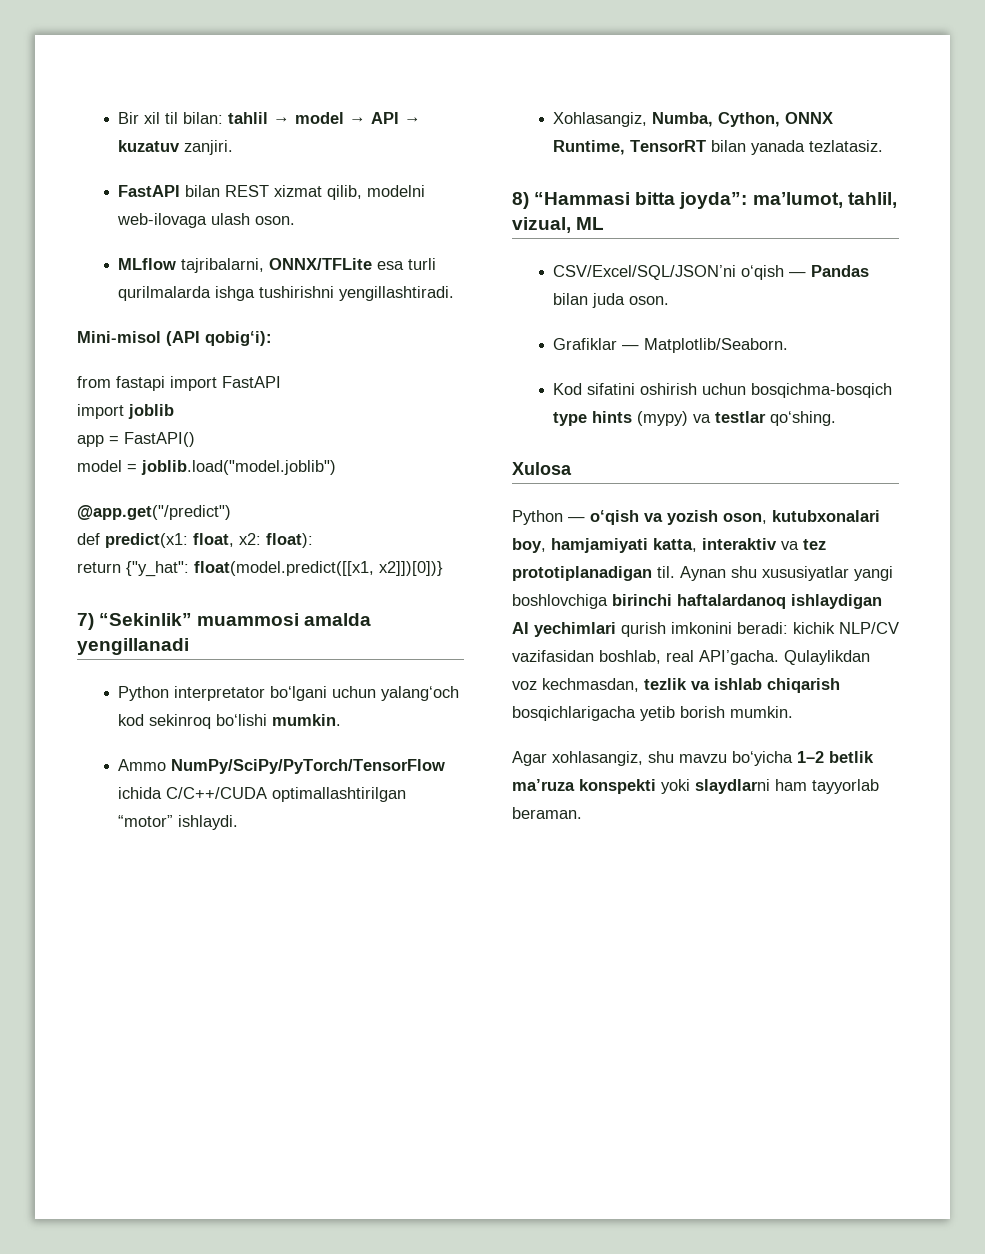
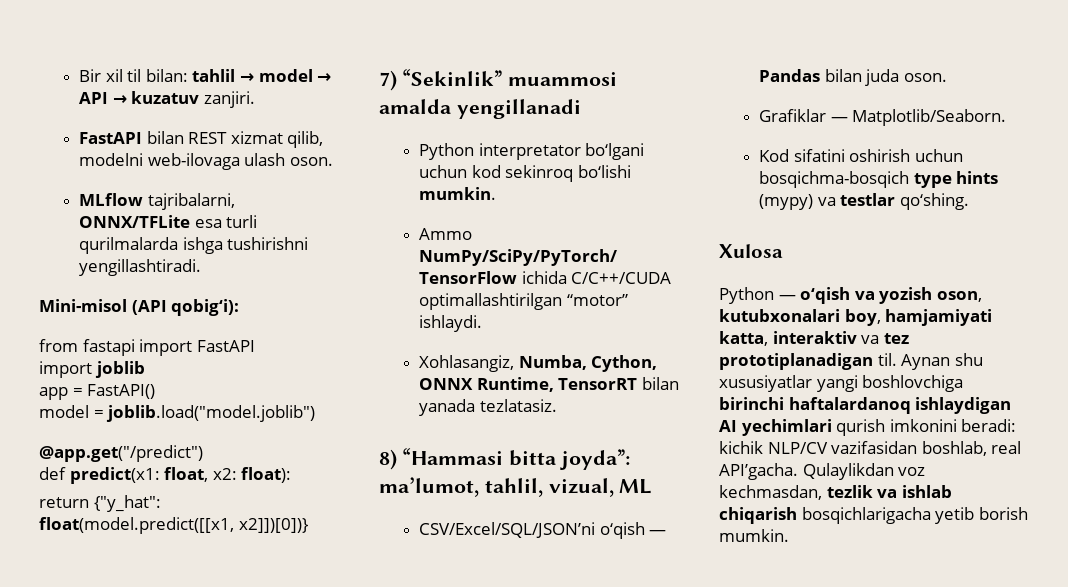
- Python interpretator bo‘lgani uchun yalang‘och kod sekinroq bo‘lishi mumkin.
+ Python interpretator bo‘lgani uchun kod sekinroq bo‘lishi mumkin.
- Agar xohlasangiz, shu mavzu bo‘yicha 1–2 betlik ma’ruza konspekti yoki slaydlarni ham tayyorlab beraman.

